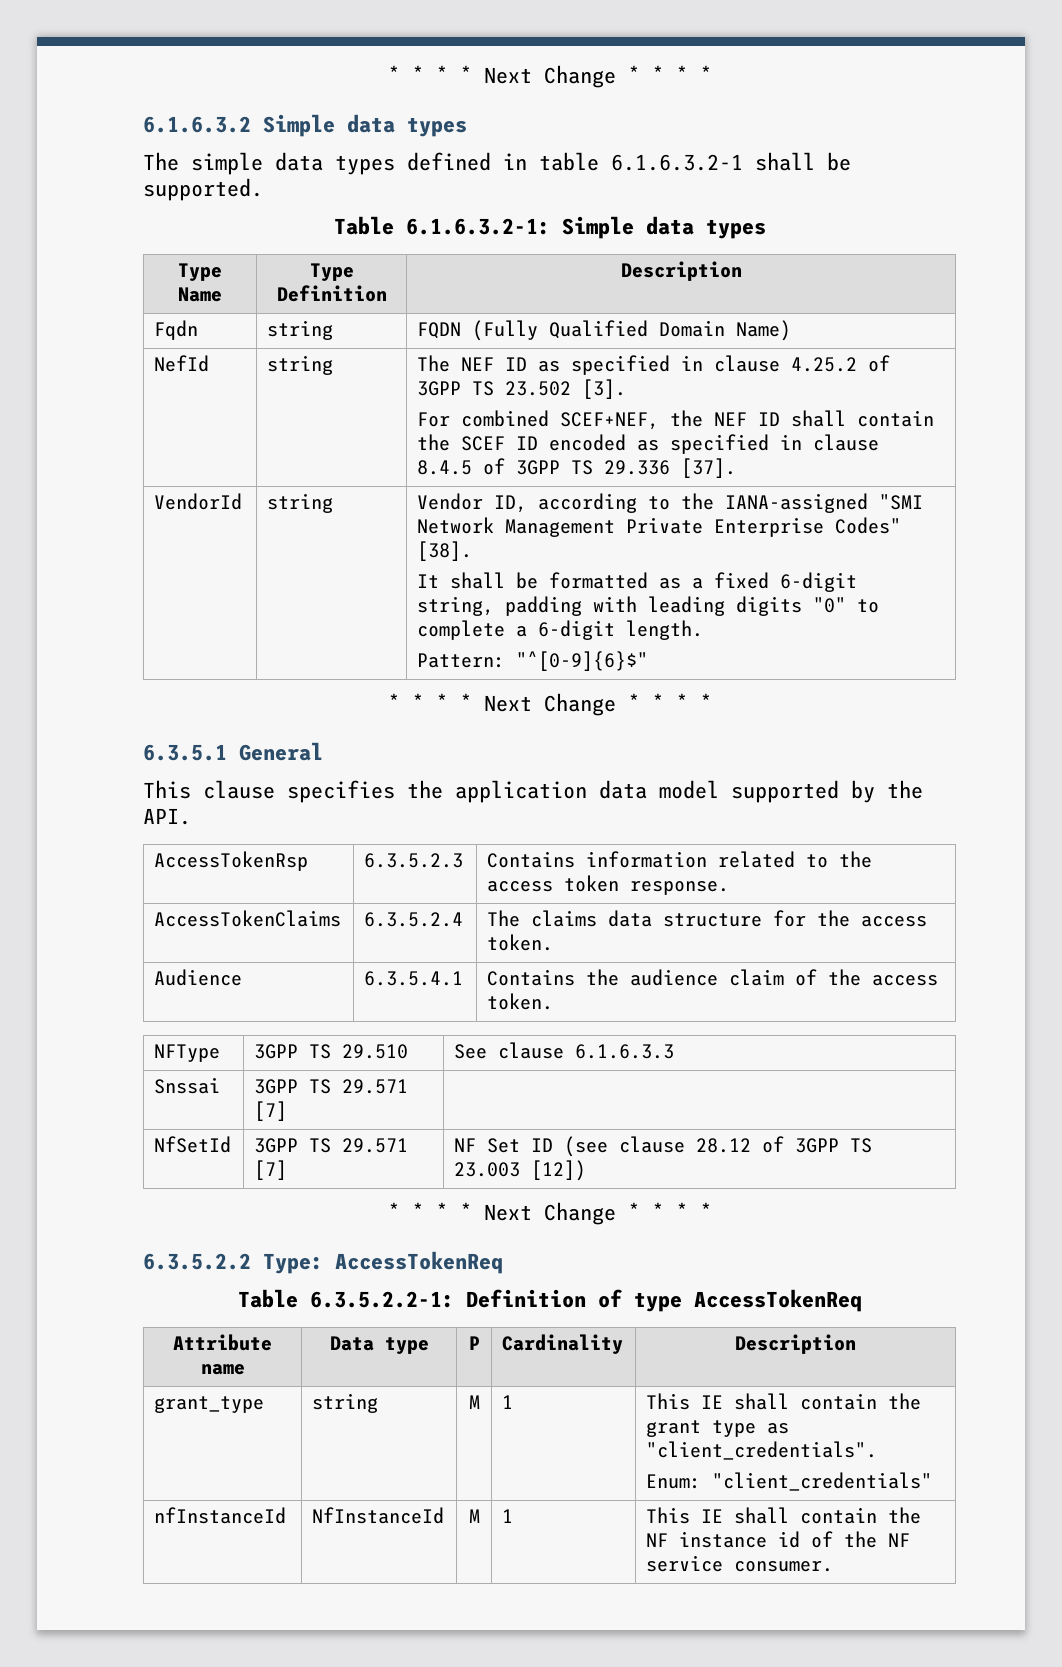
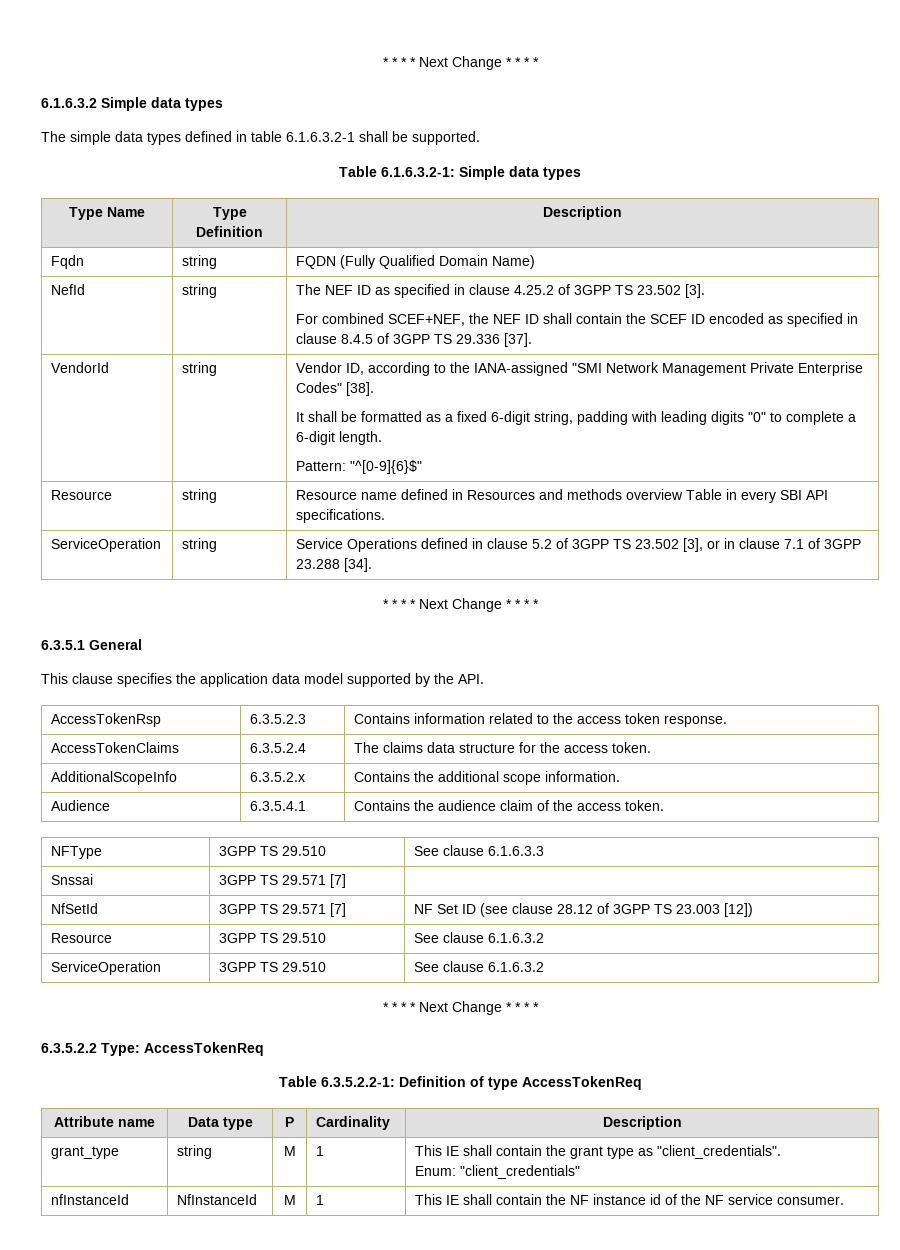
+ Resource | string | Resource name defined in Resources and methods overview Table in every SBI API specifications.
+ ServiceOperation | string | Service Operations defined in clause 5.2 of 3GPP TS 23.502 [3], or in clause 7.1 of 3GPP 23.288 [34].
+ AdditionalScopeInfo | 6.3.5.2.x | Contains the additional scope information.
+ Resource | 3GPP TS 29.510 | See clause 6.1.6.3.2
+ ServiceOperation | 3GPP TS 29.510 | See clause 6.1.6.3.2

